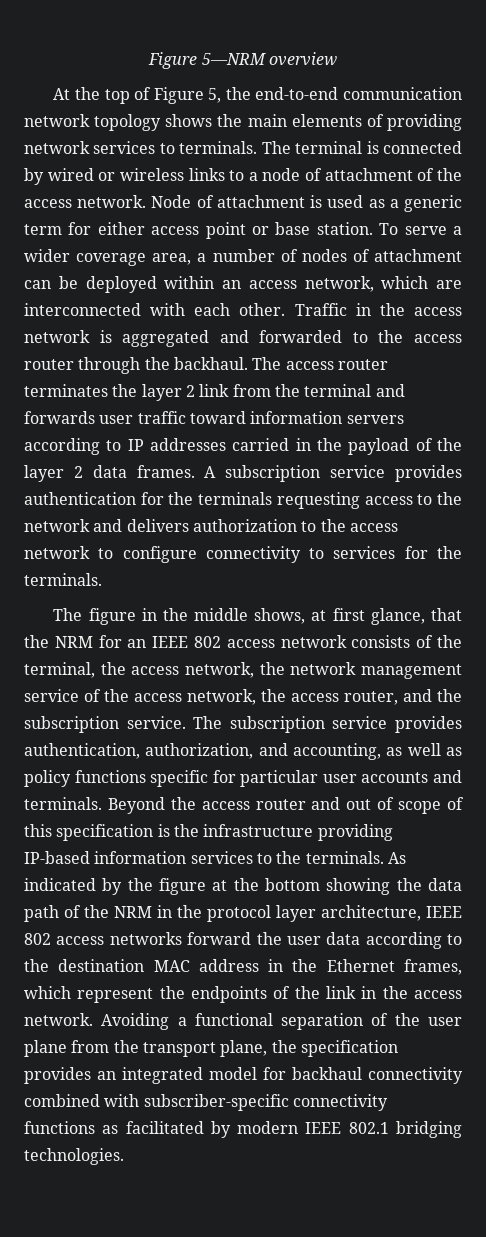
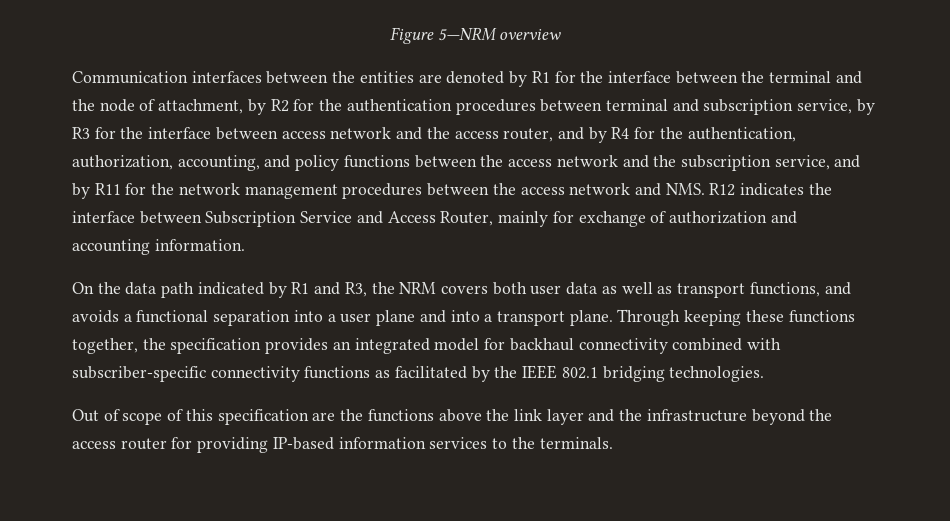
- At the top of Figure 5, the end-to-end communication network topology shows the main elements of providing network services to terminals. The terminal is connected by wired or wireless links to a node of attachment of the access network. Node of attachment is used as a generic term for either access point or base station. To serve a wider coverage area, a number of nodes of attachment can be deployed within an access network, which are interconnected with each other. Traffic in the access network is aggregated and forwarded to the access router through the backhaul. The access router terminates the layer 2 link from the terminal and forwards user traffic toward information servers according to IP addresses carried in the payload of the layer 2 data frames. A subscription service provides authentication for the terminals requesting access to the network and delivers authorization to the access network to configure connectivity to services for the terminals.
- The figure in the middle shows, at first glance, that the NRM for an IEEE 802 access network consists of the terminal, the access network, the network management service of the access network, the access router, and the subscription service. The subscription service provides authentication, authorization, and accounting, as well as policy functions specific for particular user accounts and terminals. Beyond the access router and out of scope of this specification is the infrastructure providing IP-based information services to the terminals. As indicated by the figure at the bottom showing the data path of the NRM in the protocol layer architecture, IEEE 802 access networks forward the user data according to the destination MAC address in the Ethernet frames, which represent the endpoints of the link in the access network. Avoiding a functional separation of the user plane from the transport plane, the specification provides an integrated model for backhaul connectivity combined with subscriber-specific connectivity functions as facilitated by modern IEEE 802.1 bridging technologies.
+ Communication interfaces between the entities are denoted by R1 for the interface between the terminal and the node of attachment, by R2 for the authentication procedures between terminal and subscription service, by R3 for the interface between access network and the access router, and by R4 for the authentication, authorization, accounting, and policy functions between the access network and the subscription service, and by R11 for the network management procedures between the access network and NMS. R12 indicates the interface between Subscription Service and Access Router, mainly for exchange of authorization and accounting information.
+ On the data path indicated by R1 and R3, the NRM covers both user data as well as transport functions, and avoids a functional separation into a user plane and into a transport plane. Through keeping these functions together, the specification provides an integrated model for backhaul connectivity combined with subscriber-specific connectivity functions as facilitated by the IEEE 802.1 bridging technologies.
+ Out of scope of this specification are the functions above the link layer and the infrastructure beyond the access router for providing IP-based information services to the terminals.

